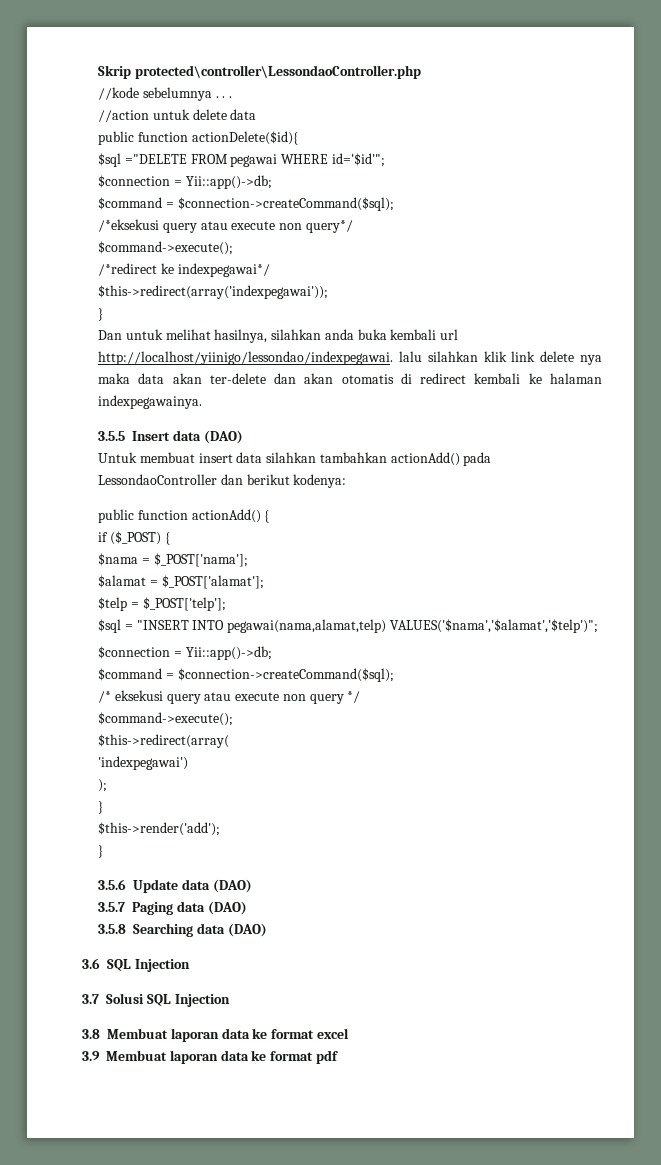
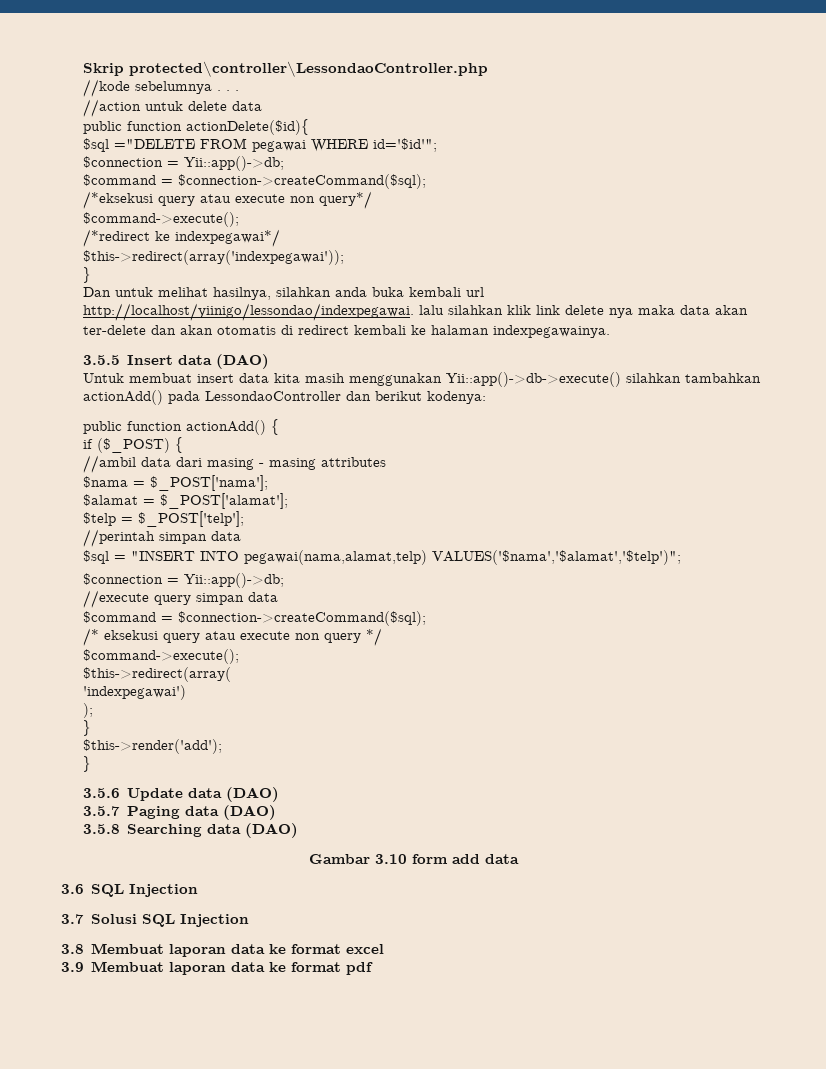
- Untuk membuat insert data silahkan tambahkan actionAdd() pada LessondaoController dan berikut kodenya:
+ Untuk membuat insert data kita masih menggunakan Yii::app()->db->execute() silahkan tambahkan actionAdd() pada LessondaoController dan berikut kodenya:
+ //ambil data dari masing - masing attributes
+ //perintah simpan data
+ //execute query simpan data
+ Gambar 3.10 form add data

